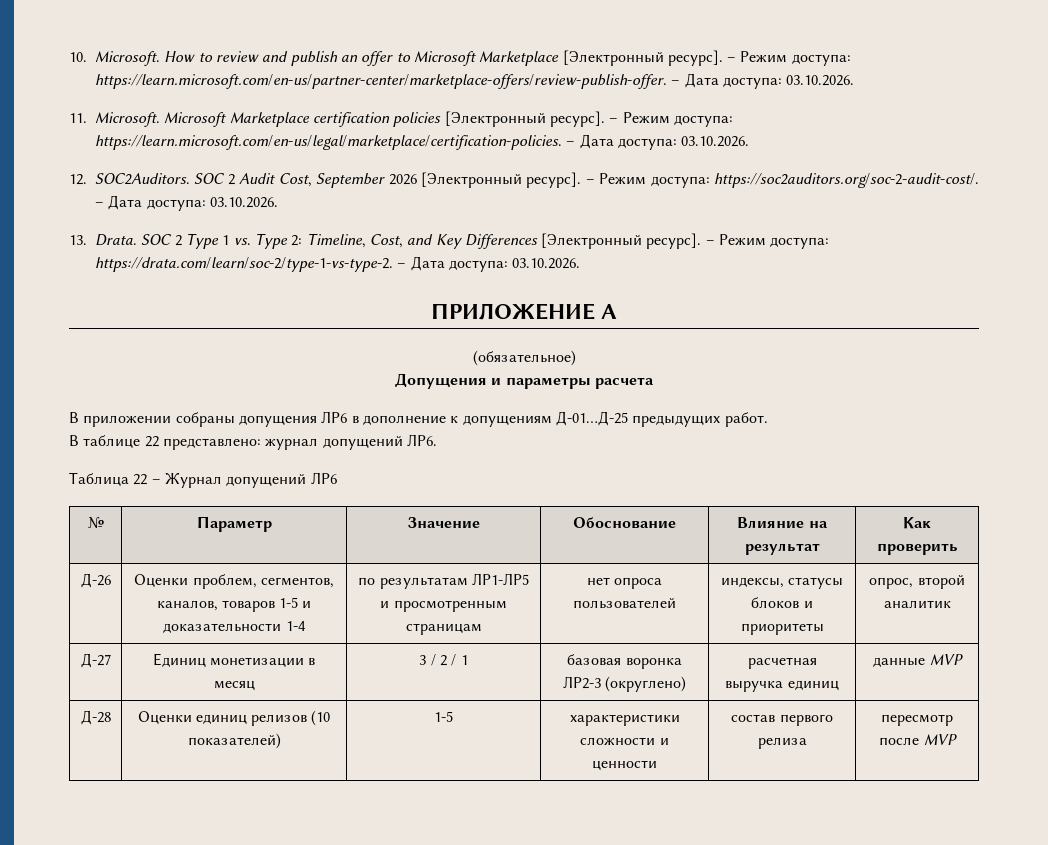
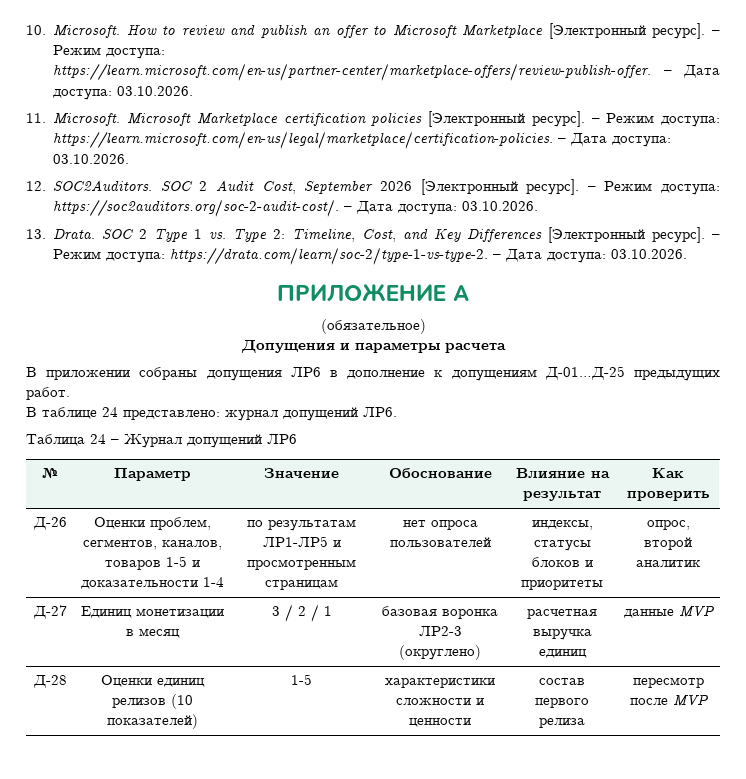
- В таблице 22 представлено: журнал допущений ЛР6.
+ В таблице 24 представлено: журнал допущений ЛР6.
- Таблица 22 – Журнал допущений ЛР6
+ Таблица 24 – Журнал допущений ЛР6

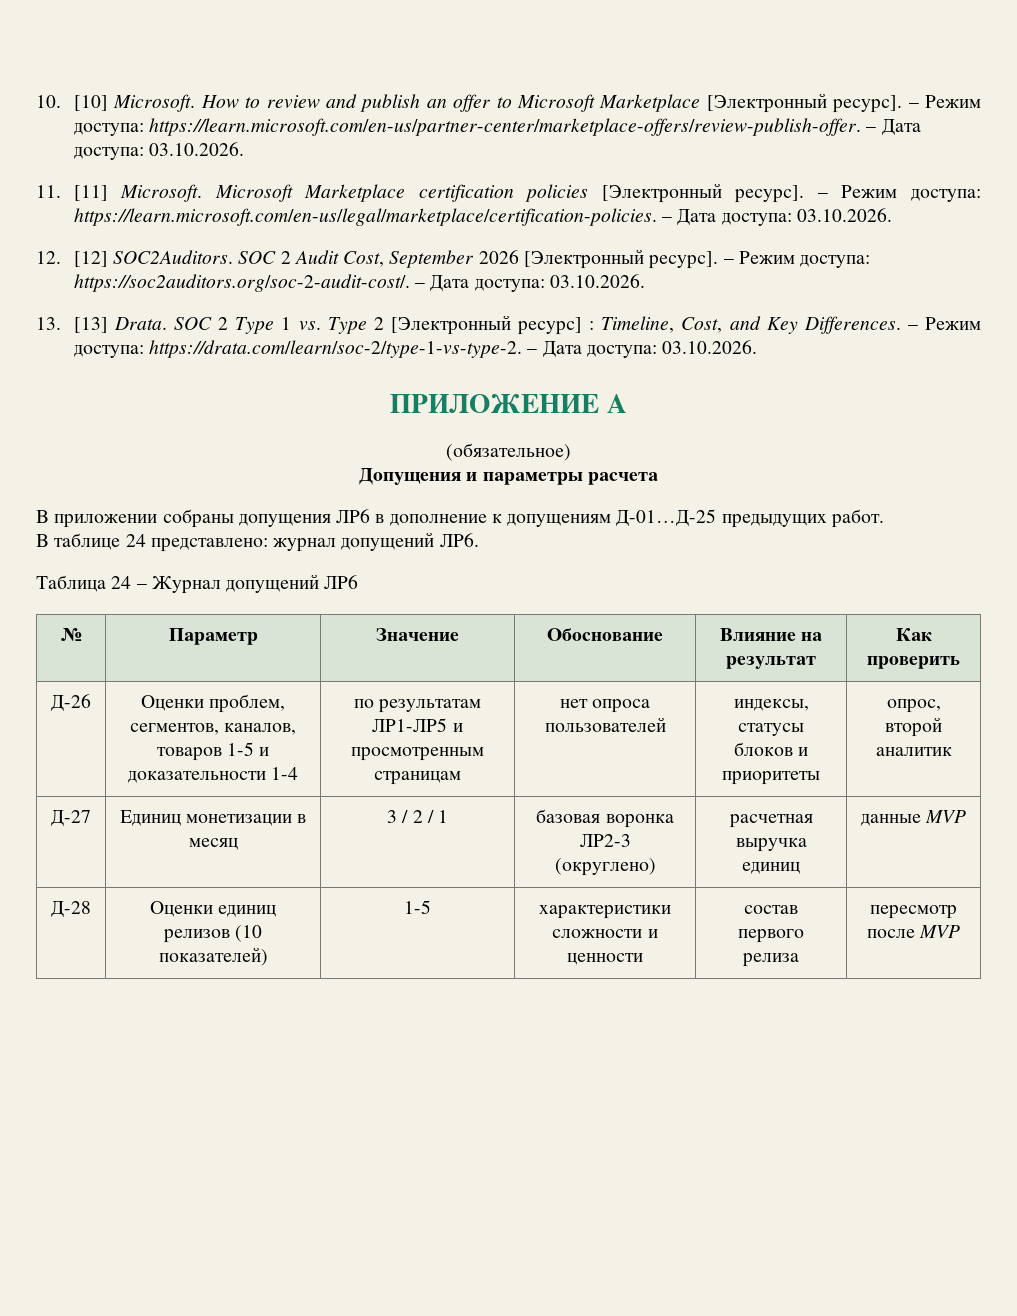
- 10. Microsoft.
+ 10. [10] Microsoft.
- 11. Microsoft.
+ 11. [11] Microsoft.
- 12. SOC2Auditors.
+ 12. [12] SOC2Auditors.
- 13. Drata.
+ 13. [13] Drata.
- SOC 2 Type 1 vs. Type 2: Timeline, Cost, and Key Differences [Электронный ресурс].
+ SOC 2 Type 1 vs. Type 2 [Электронный ресурс] : Timeline, Cost, and Key Differences.

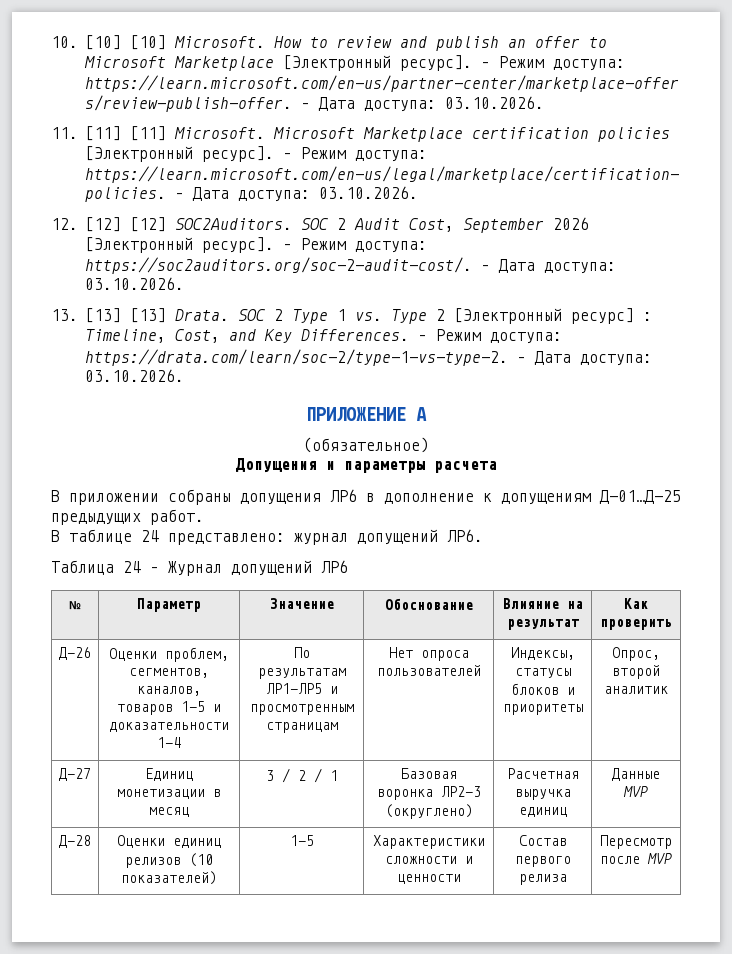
- 10. [10] Microsoft.
+ 10. [10] [10] Microsoft.
- 11. [11] Microsoft.
+ 11. [11] [11] Microsoft.
- 12. [12] SOC2Auditors.
+ 12. [12] [12] SOC2Auditors.
- 13. [13] Drata.
+ 13. [13] [13] Drata.
- Д-26 | Оценки проблем, сегментов, каналов, товаров 1-5 и доказательности 1-4 | по результатам ЛР1-ЛР5 и просмотренным страницам | нет опроса пользователей | индексы, статусы блоков и приоритеты | опрос, второй аналитик
+ Д-26 | Оценки проблем, сегментов, каналов, товаров 1-5 и доказательности 1-4 | По результатам ЛР1-ЛР5 и просмотренным страницам | Нет опроса пользователей | Индексы, статусы блоков и приоритеты | Опрос, второй аналитик
- Д-27 | Единиц монетизации в месяц | 3 / 2 / 1 | базовая воронка ЛР2-3 (округлено) | расчетная выручка единиц | данные MVP
+ Д-27 | Единиц монетизации в месяц | 3 / 2 / 1 | Базовая воронка ЛР2-3 (округлено) | Расчетная выручка единиц | Данные MVP
- Д-28 | Оценки единиц релизов (10 показателей) | 1-5 | характеристики сложности и ценности | состав первого релиза | пересмотр после MVP
+ Д-28 | Оценки единиц релизов (10 показателей) | 1-5 | Характеристики сложности и ценности | Состав первого релиза | Пересмотр после MVP

